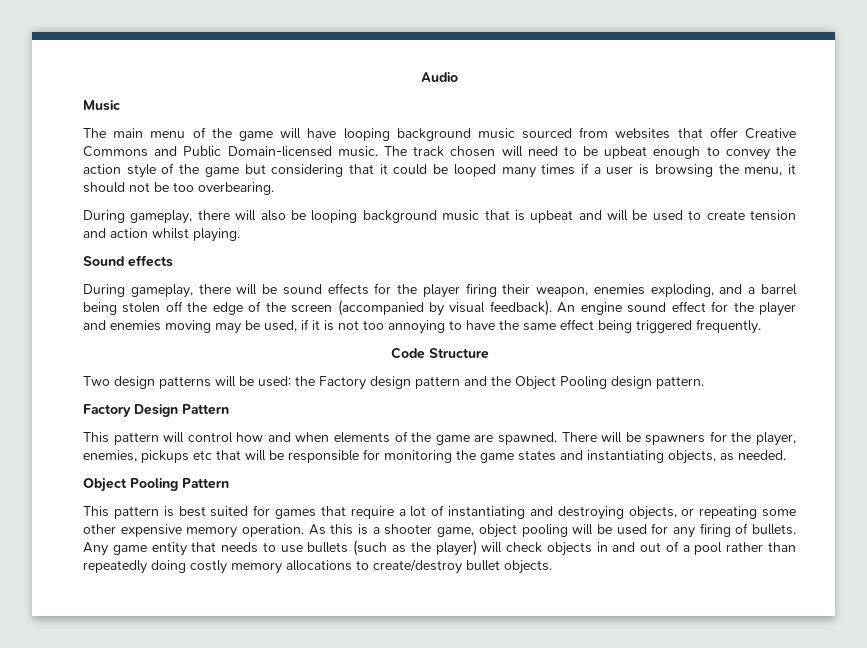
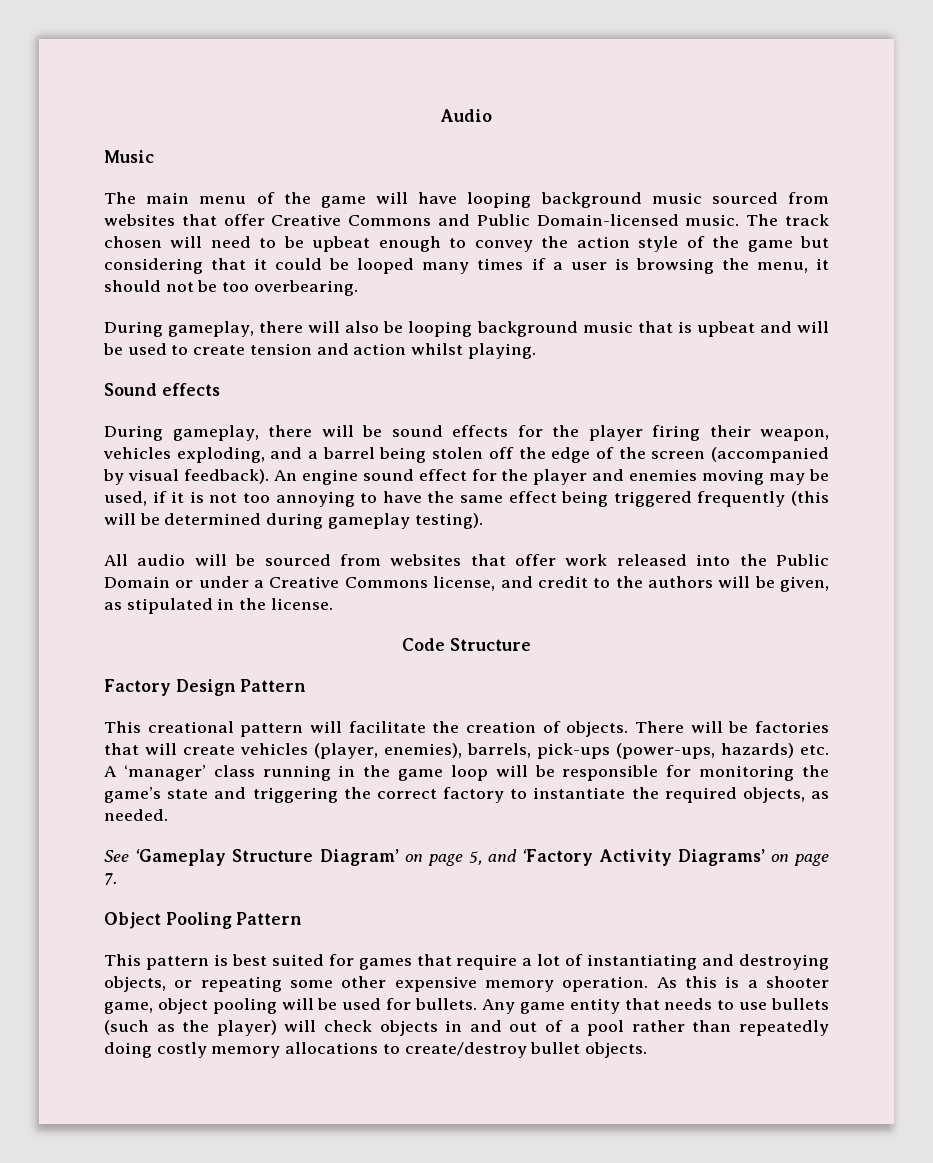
- During gameplay, there will be sound effects for the player firing their weapon, enemies exploding, and a barrel being stolen off the edge of the screen (accompanied by visual feedback).
+ During gameplay, there will be sound effects for the player firing their weapon, vehicles exploding, and a barrel being stolen off the edge of the screen (accompanied by visual feedback).
- An engine sound effect for the player and enemies moving may be used, if it is not too annoying to have the same effect being triggered frequently.
+ An engine sound effect for the player and enemies moving may be used, if it is not too annoying to have the same effect being triggered frequently (this will be determined during gameplay testing).
+ All audio will be sourced from websites that offer work released into the Public Domain or under a Creative Commons license, and credit to the authors will be given, as stipulated in the license.
  Code Structure
- Two design patterns will be used: the Factory design pattern and the Object Pooling design pattern.
- This pattern will control how and when elements of the game are spawned. There will be spawners for the player, enemies, pickups etc that will be responsible for monitoring the game states and instantiating objects, as needed.
+ This creational pattern will facilitate the creation of objects. There will be factories that will create vehicles (player, enemies), barrels, pick-ups (power-ups, hazards) etc. A ‘manager’ class running in the game loop will be responsible for monitoring the game’s state and triggering the correct factory to instantiate the required objects, as needed.
+ See ‘Gameplay Structure Diagram’ on page 5, and ‘Factory Activity Diagrams’ on page 7.
- As this is a shooter game, object pooling will be used for any firing of bullets.
+ As this is a shooter game, object pooling will be used for bullets.

